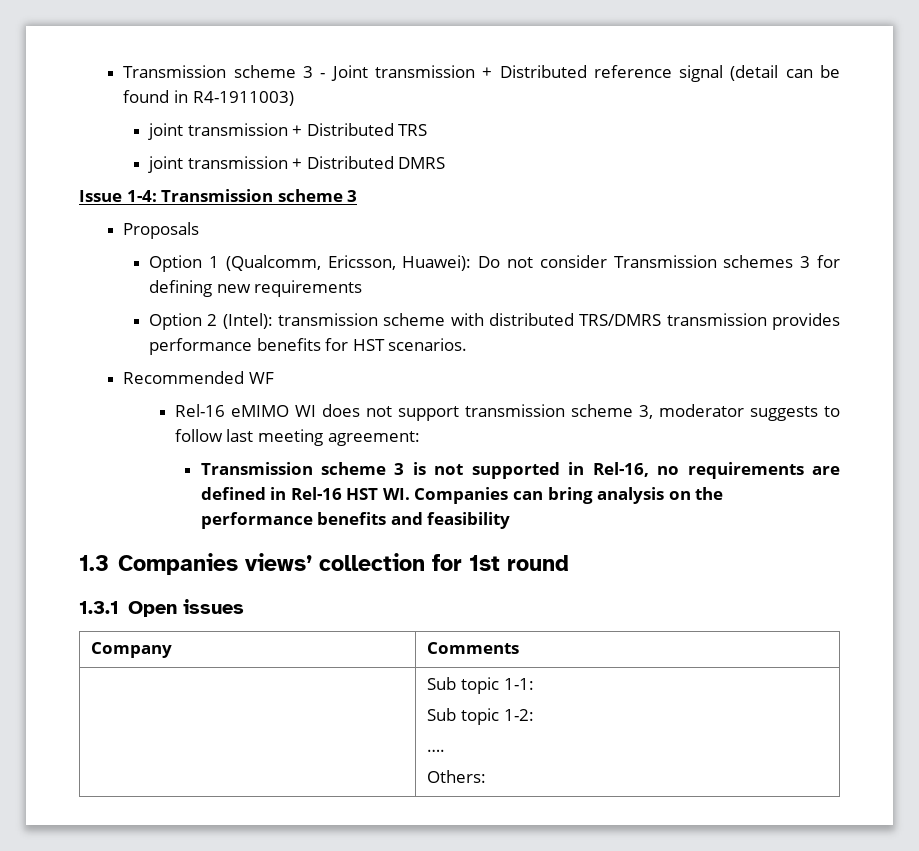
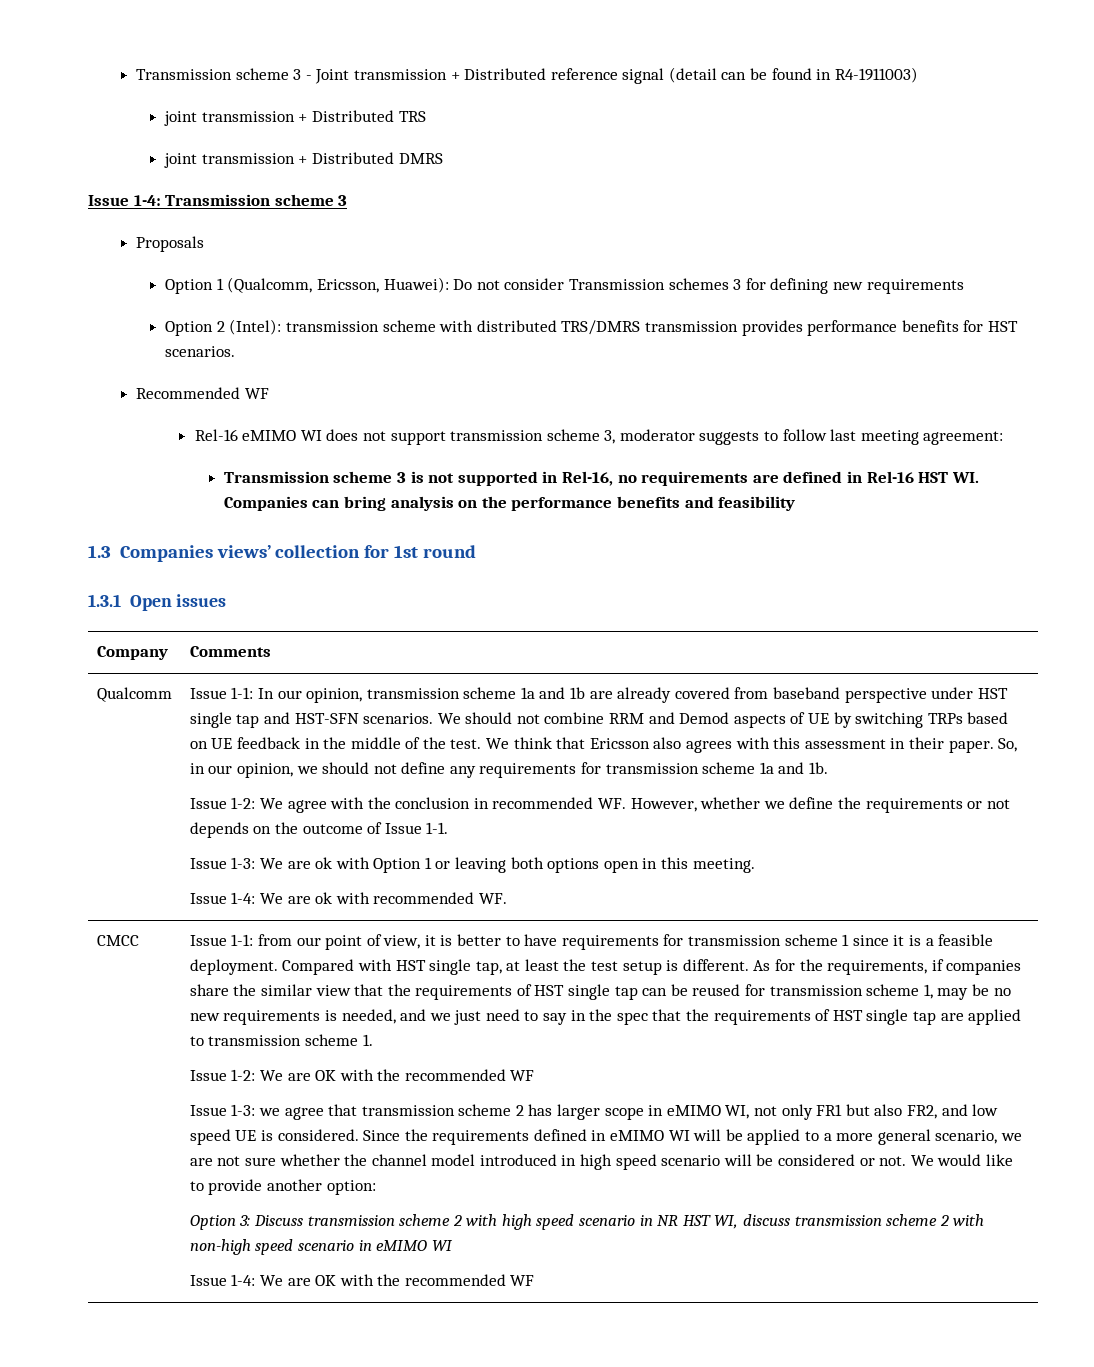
- Sub topic 1-1:
- Sub topic 1-2:
- ….
- Others:
+ Qualcomm | Issue 1-1: In our opinion, transmission scheme 1a and 1b are already covered from baseband perspective under HST single tap and HST-SFN scenarios. We should not combine RRM and Demod aspects of UE by switching TRPs based on UE feedback in the middle of the test. We think that Ericsson also agrees with this assessment in their paper. So, in our opinion, we should not define any requirements for transmission scheme 1a and 1b.
+ Issue 1-2: We agree with the conclusion in recommended WF. However, whether we define the requirements or not depends on the outcome of Issue 1-1.
+ Issue 1-3: We are ok with Option 1 or leaving both options open in this meeting.
+ Issue 1-4: We are ok with recommended WF.
+ CMCC | Issue 1-1: from our point of view, it is better to have requirements for transmission scheme 1 since it is a feasible deployment. Compared with HST single tap, at least the test setup is different. As for the requirements, if companies share the similar view that the requirements of HST single tap can be reused for transmission scheme 1, may be no new requirements is needed, and we just need to say in the spec that the requirements of HST single tap are applied to transmission scheme 1.
+ Issue 1-2: We are OK with the recommended WF
+ Issue 1-3: we agree that transmission scheme 2 has larger scope in eMIMO WI, not only FR1 but also FR2, and low speed UE is considered. Since the requirements defined in eMIMO WI will be applied to a more general scenario, we are not sure whether the channel model introduced in high speed scenario will be considered or not. We would like to provide another option:
+ Option 3: Discuss transmission scheme 2 with high speed scenario in NR HST WI, discuss transmission scheme 2 with non-high speed scenario in eMIMO WI
+ Issue 1-4: We are OK with the recommended WF

